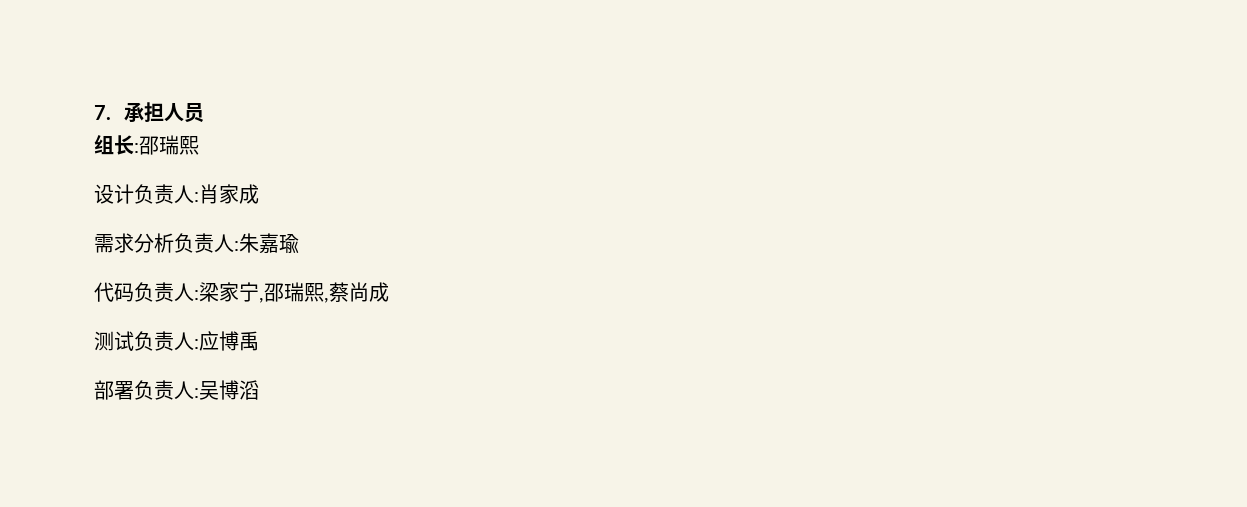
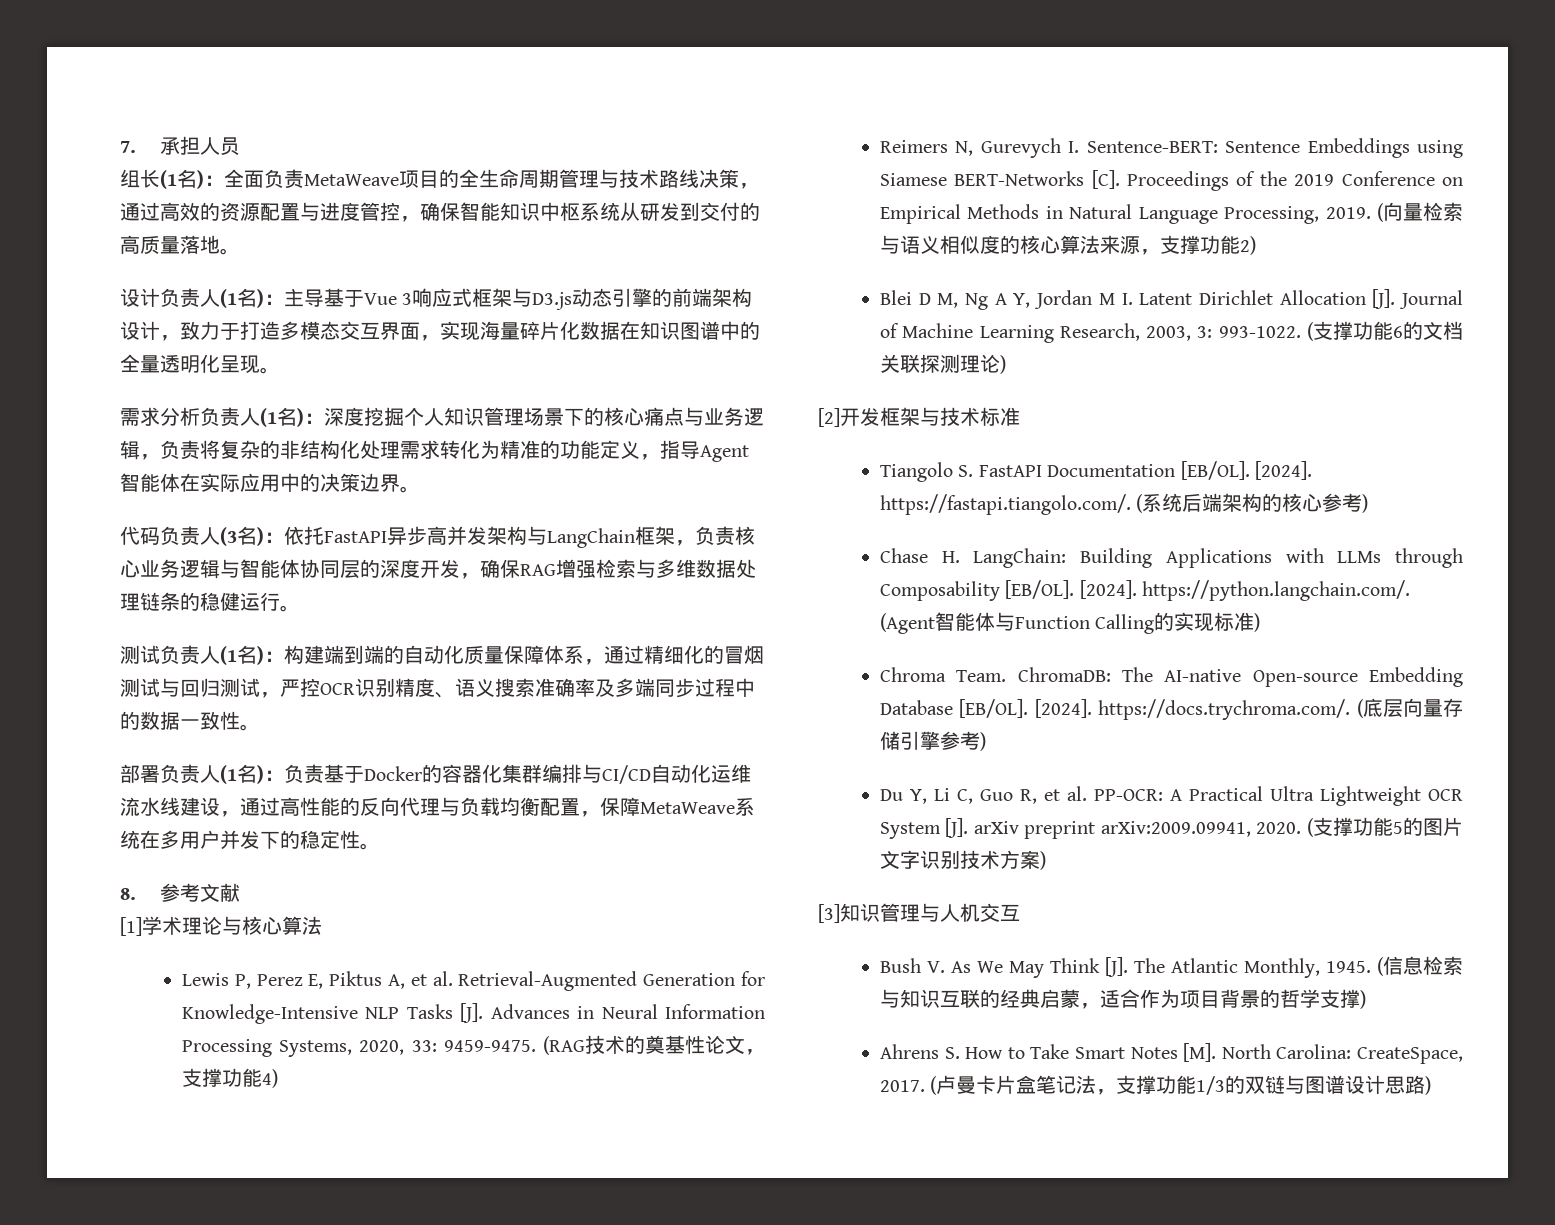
- 组长:邵瑞熙
- 设计负责人:肖家成
- 需求分析负责人:朱嘉瑜
- 代码负责人:梁家宁,邵瑞熙,蔡尚成
- 测试负责人:应博禹
- 部署负责人:吴博滔
+ 组长(1名)：全面负责MetaWeave项目的全生命周期管理与技术路线决策，通过高效的资源配置与进度管控，确保智能知识中枢系统从研发到交付的高质量落地。
+ 设计负责人(1名)：主导基于Vue 3响应式框架与D3.js动态引擎的前端架构设计，致力于打造多模态交互界面，实现海量碎片化数据在知识图谱中的全量透明化呈现。
+ 需求分析负责人(1名)：深度挖掘个人知识管理场景下的核心痛点与业务逻辑，负责将复杂的非结构化处理需求转化为精准的功能定义，指导Agent智能体在实际应用中的决策边界。
+ 代码负责人(3名)：依托FastAPI异步高并发架构与LangChain框架，负责核心业务逻辑与智能体协同层的深度开发，确保RAG增强检索与多维数据处理链条的稳健运行。
+ 测试负责人(1名)：构建端到端的自动化质量保障体系，通过精细化的冒烟测试与回归测试，严控OCR识别精度、语义搜索准确率及多端同步过程中的数据一致性。
+ 部署负责人(1名)：负责基于Docker的容器化集群编排与CI/CD自动化运维流水线建设，通过高性能的反向代理与负载均衡配置，保障MetaWeave系统在多用户并发下的稳定性。
+ 8.参考文献
+ [1]学术理论与核心算法
+ Lewis P, Perez E, Piktus A, et al. Retrieval-Augmented Generation for Knowledge-Intensive NLP Tasks [J]. Advances in Neural Information Processing Systems, 2020, 33: 9459-9475. (RAG技术的奠基性论文，支撑功能4)
+ Reimers N, Gurevych I. Sentence-BERT: Sentence Embeddings using Siamese BERT-Networks [C]. Proceedings of the 2019 Conference on Empirical Methods in Natural Language Processing, 2019. (向量检索与语义相似度的核心算法来源，支撑功能2)
+ Blei D M, Ng A Y, Jordan M I. Latent Dirichlet Allocation [J]. Journal of Machine Learning Research, 2003, 3: 993-1022. (支撑功能6的文档关联探测理论)
+ [2]开发框架与技术标准
+ Tiangolo S. FastAPI Documentation [EB/OL]. [2024]. https://fastapi.tiangolo.com/. (系统后端架构的核心参考)
+ Chase H. LangChain: Building Applications with LLMs through Composability [EB/OL]. [2024]. https://python.langchain.com/. (Agent智能体与Function Calling的实现标准)
+ Chroma Team. ChromaDB: The AI-native Open-source Embedding Database [EB/OL]. [2024]. https://docs.trychroma.com/. (底层向量存储引擎参考)
+ Du Y, Li C, Guo R, et al. PP-OCR: A Practical Ultra Lightweight OCR System [J]. arXiv preprint arXiv:2009.09941, 2020. (支撑功能5的图片文字识别技术方案)
+ [3]知识管理与人机交互
+ Bush V. As We May Think [J]. The Atlantic Monthly, 1945. (信息检索与知识互联的经典启蒙，适合作为项目背景的哲学支撑)
+ Ahrens S. How to Take Smart Notes [M]. North Carolina: CreateSpace, 2017. (卢曼卡片盒笔记法，支撑功能1/3的双链与图谱设计思路)

